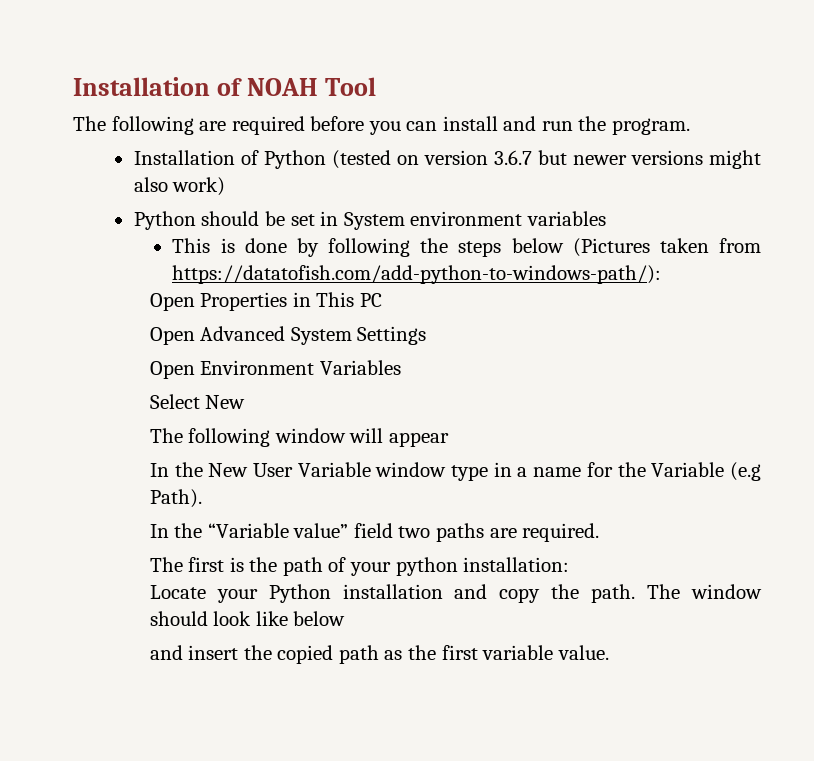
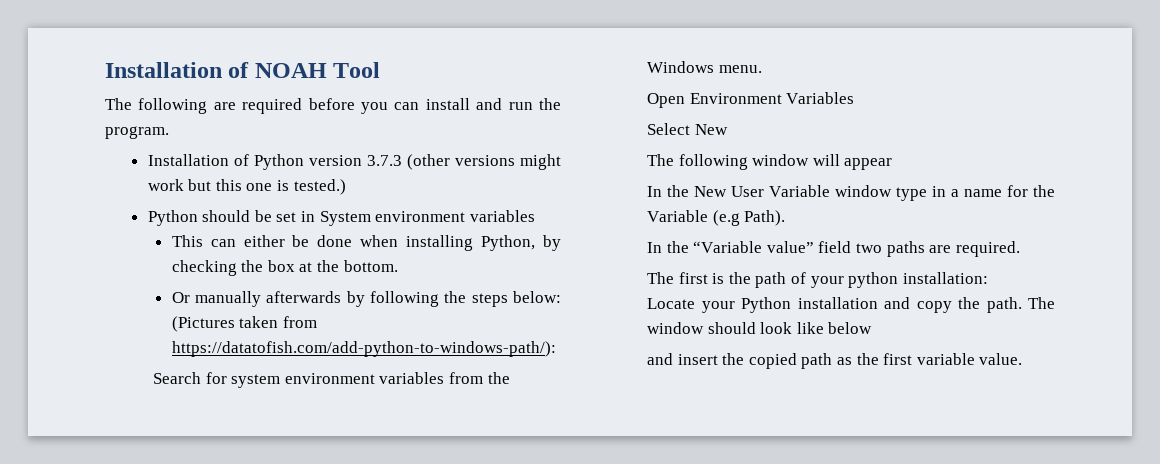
- Installation of Python (tested on version 3.6.7 but newer versions might also work)
+ Installation of Python version 3.7.3 (other versions might work but this one is tested.)
- This is done by following the steps below (Pictures taken from https://datatofish.com/add-python-to-windows-path/):
+ This can either be done when installing Python, by checking the box at the bottom.
+ Or manually afterwards by following the steps below: (Pictures taken from https://datatofish.com/add-python-to-windows-path/):
- Open Properties in This PC
- Open Advanced System Settings
+ Search for system environment variables from the Windows menu.

